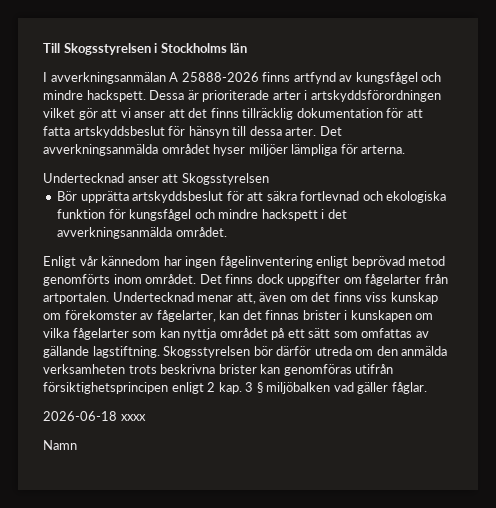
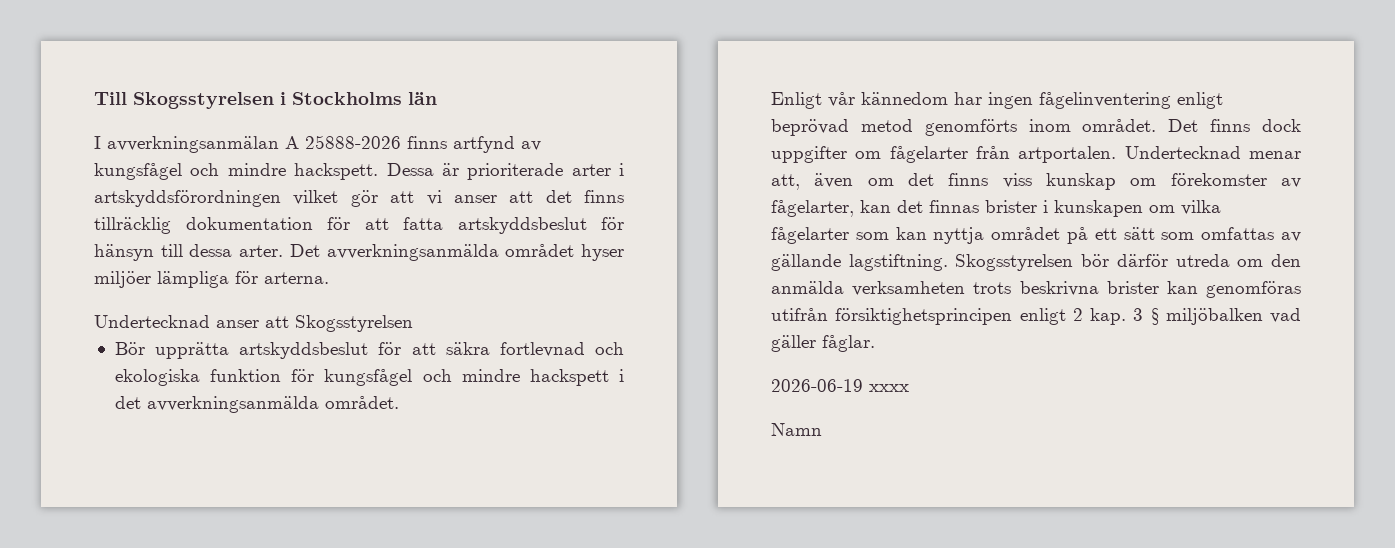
- 2026-06-18 xxxx
+ 2026-06-19 xxxx

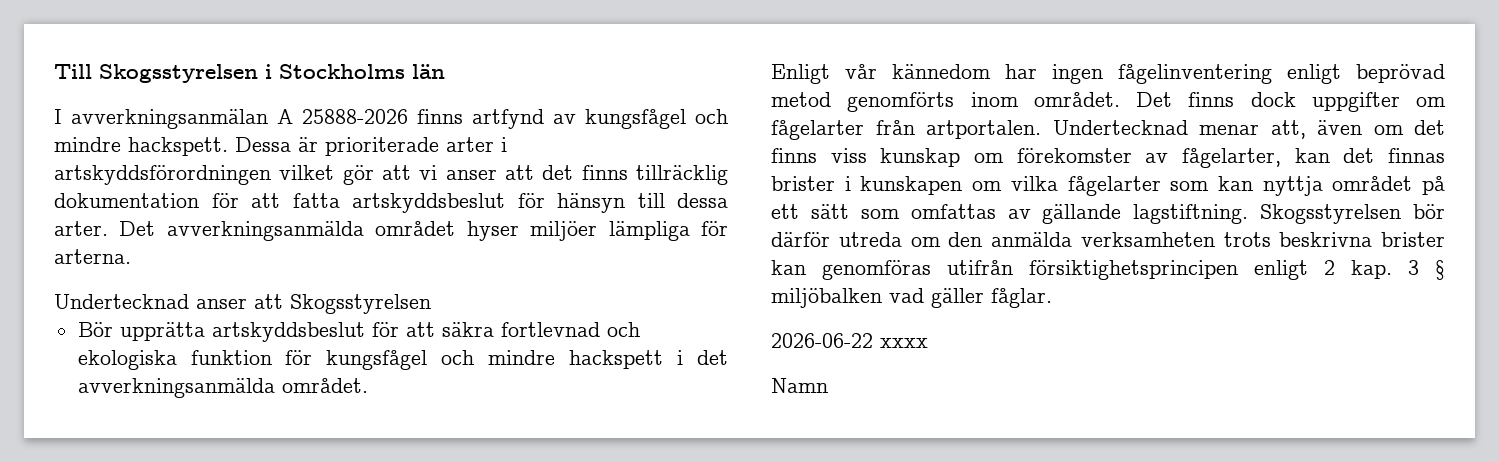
- 2026-06-19 xxxx
+ 2026-06-22 xxxx

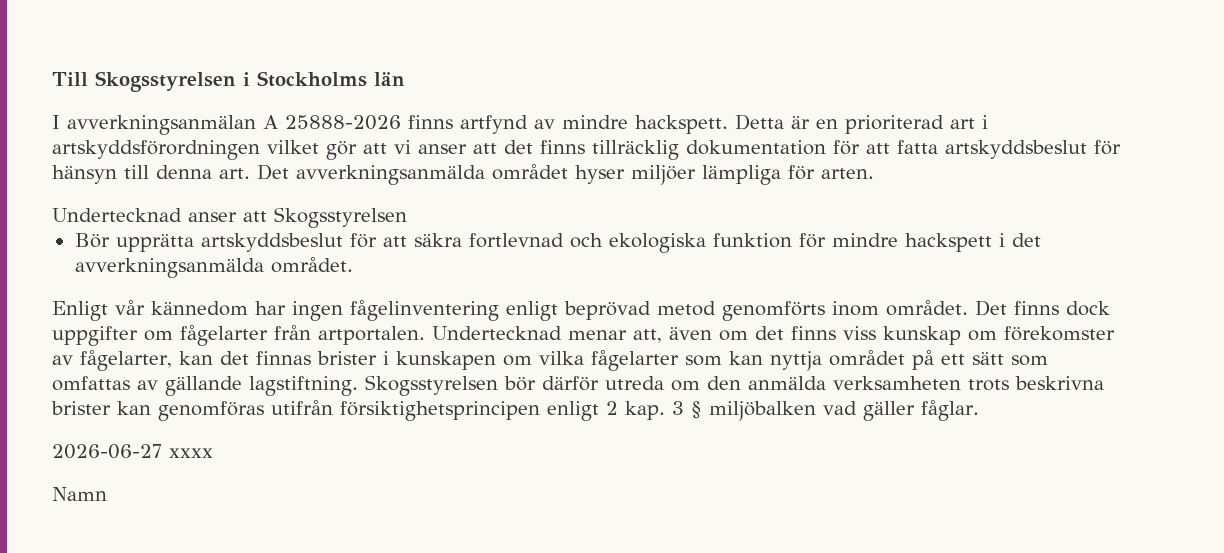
- I avverkningsanmälan A 25888-2026 finns artfynd av kungsfågel och mindre hackspett. Dessa är prioriterade arter i artskyddsförordningen vilket gör att vi anser att det finns tillräcklig dokumentation för att fatta artskyddsbeslut för hänsyn till dessa arter. Det avverkningsanmälda området hyser miljöer lämpliga för arterna.
+ I avverkningsanmälan A 25888-2026 finns artfynd av mindre hackspett. Detta är en prioriterad art i artskyddsförordningen vilket gör att vi anser att det finns tillräcklig dokumentation för att fatta artskyddsbeslut för hänsyn till denna art. Det avverkningsanmälda området hyser miljöer lämpliga för arten.
- Bör upprätta artskyddsbeslut för att säkra fortlevnad och ekologiska funktion för kungsfågel och mindre hackspett i det avverkningsanmälda området.
+ Bör upprätta artskyddsbeslut för att säkra fortlevnad och ekologiska funktion för mindre hackspett i det avverkningsanmälda området.
- 2026-06-22 xxxx
+ 2026-06-27 xxxx

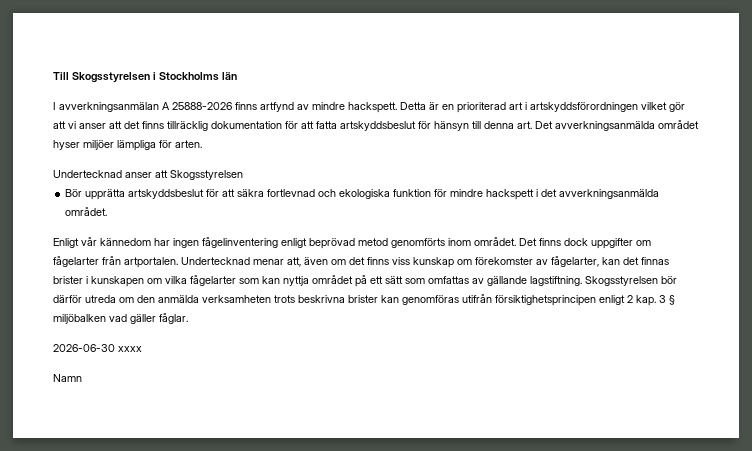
- 2026-06-27 xxxx
+ 2026-06-30 xxxx

